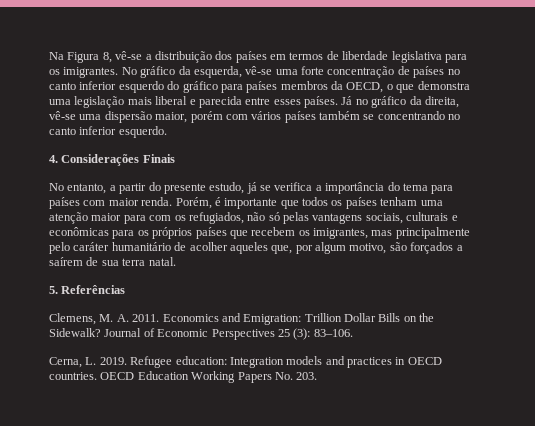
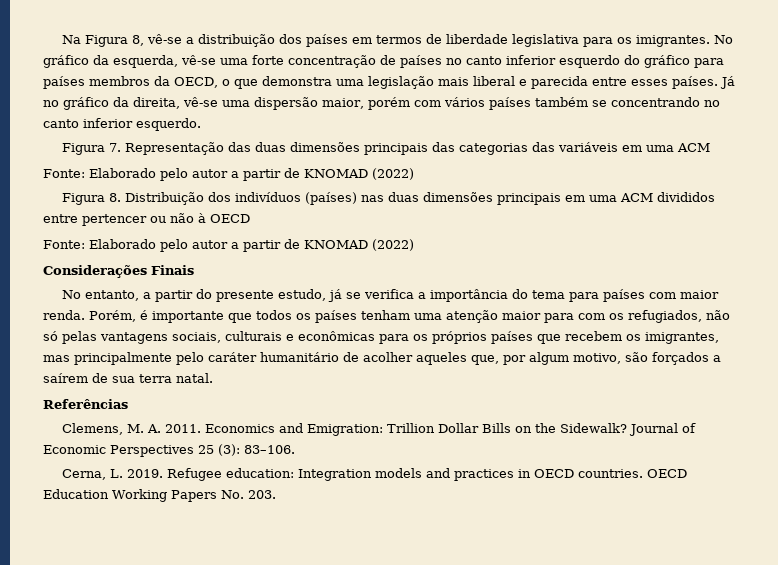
- 4. Considerações Finais
+ Figura 7. Representação das duas dimensões principais das categorias das variáveis em uma ACM
+ Fonte: Elaborado pelo autor a partir de KNOMAD (2022)
+ Figura 8. Distribuição dos indivíduos (países) nas duas dimensões principais em uma ACM divididos entre pertencer ou não à OECD
+ Fonte: Elaborado pelo autor a partir de KNOMAD (2022)
+ Considerações Finais
- 5. Referências
+ Referências

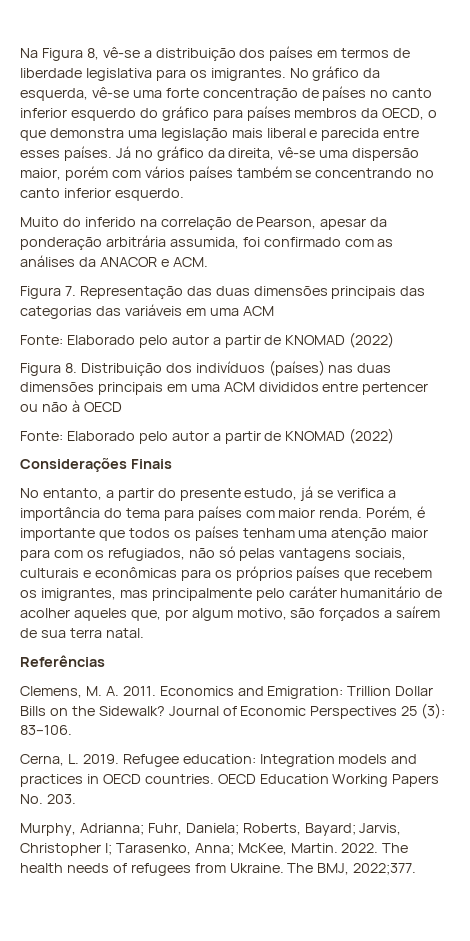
+ Muito do inferido na correlação de Pearson, apesar da ponderação arbitrária assumida, foi confirmado com as análises da ANACOR e ACM.
+ Murphy, Adrianna; Fuhr, Daniela; Roberts, Bayard; Jarvis, Christopher I; Tarasenko, Anna; McKee, Martin. 2022. The health needs of refugees from Ukraine. The BMJ, 2022;377.

